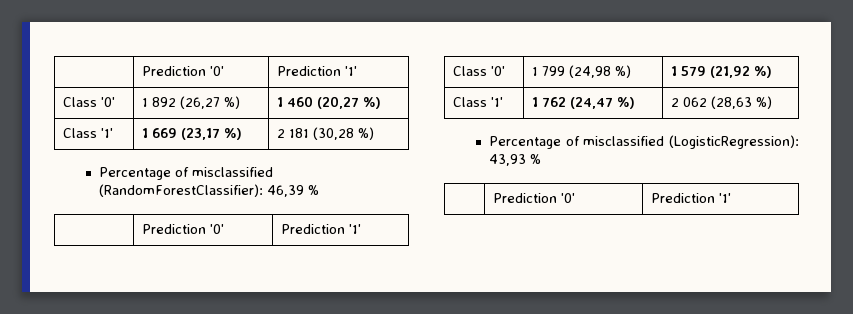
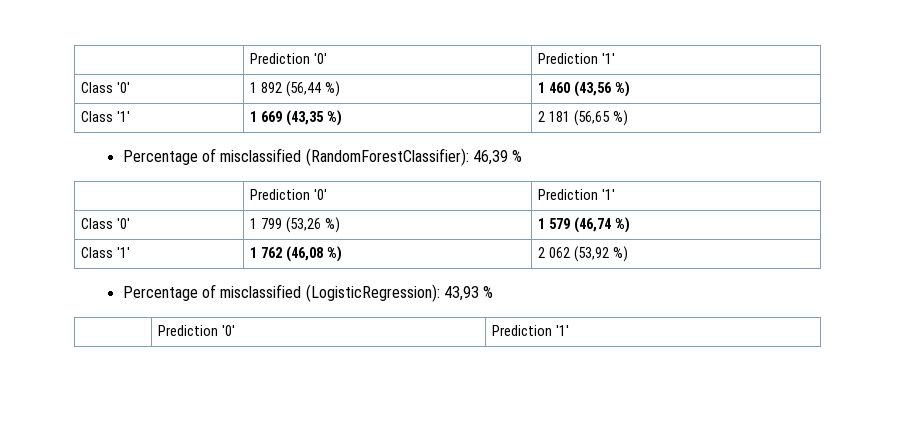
- Class '0' | 1 892 (26,27 %) | 1 460 (20,27 %)
+ Class '0' | 1 892 (56,44 %) | 1 460 (43,56 %)
- Class '1' | 1 669 (23,17 %) | 2 181 (30,28 %)
+ Class '1' | 1 669 (43,35 %) | 2 181 (56,65 %)
- Class '0' | 1 799 (24,98 %) | 1 579 (21,92 %)
+ Class '0' | 1 799 (53,26 %) | 1 579 (46,74 %)
- Class '1' | 1 762 (24,47 %) | 2 062 (28,63 %)
+ Class '1' | 1 762 (46,08 %) | 2 062 (53,92 %)

